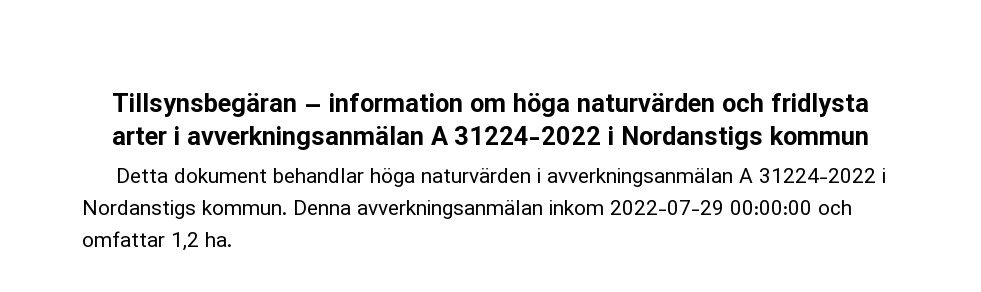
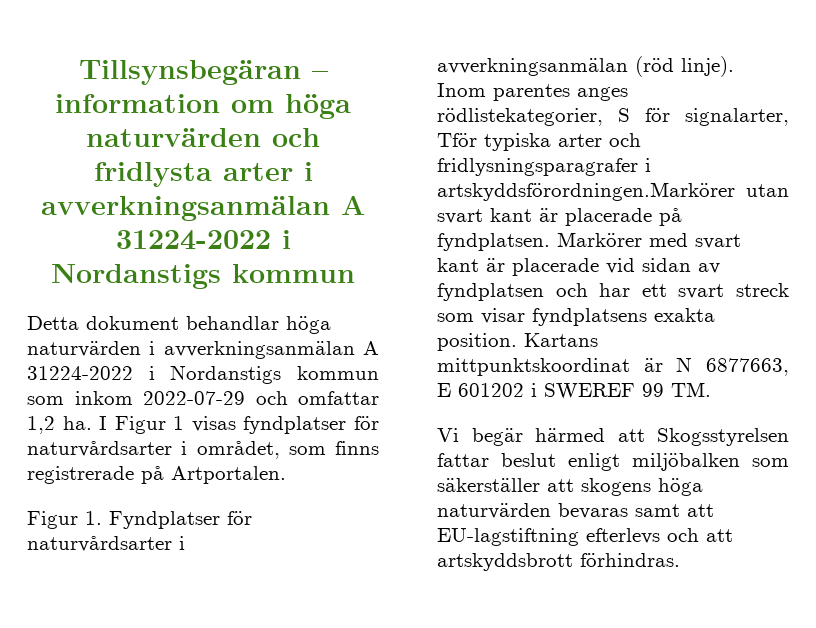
- Detta dokument behandlar höga naturvärden i avverkningsanmälan A 31224-2022 i Nordanstigs kommun. Denna avverkningsanmälan inkom 2022-07-29 00:00:00 och omfattar 1,2 ha.
+ Detta dokument behandlar höga naturvärden i avverkningsanmälan A 31224-2022 i Nordanstigs kommun som inkom 2022-07-29 och omfattar 1,2 ha.
+ I Figur 1 visas fyndplatser för naturvårdsarter i området, som finns registrerade på Artportalen.
+ Figur 1. Fyndplatser för naturvårdsarter i avverkningsanmälan (röd linje). Inom parentes anges rödlistekategorier, S för signalarter, Tför typiska arter och fridlysningsparagrafer i artskyddsförordningen.Markörer utan svart kant är placerade på fyndplatsen. Markörer med svart kant är placerade vid sidan av fyndplatsen och har ett svart streck som visar fyndplatsens exakta position. Kartans mittpunktskoordinat är N 6877663, E 601202 i SWEREF 99 TM.
+ Vi begär härmed att Skogsstyrelsen fattar beslut enligt miljöbalken som säkerställer att skogens höga naturvärden bevaras samt att EU-lagstiftning efterlevs och att artskyddsbrott förhindras.

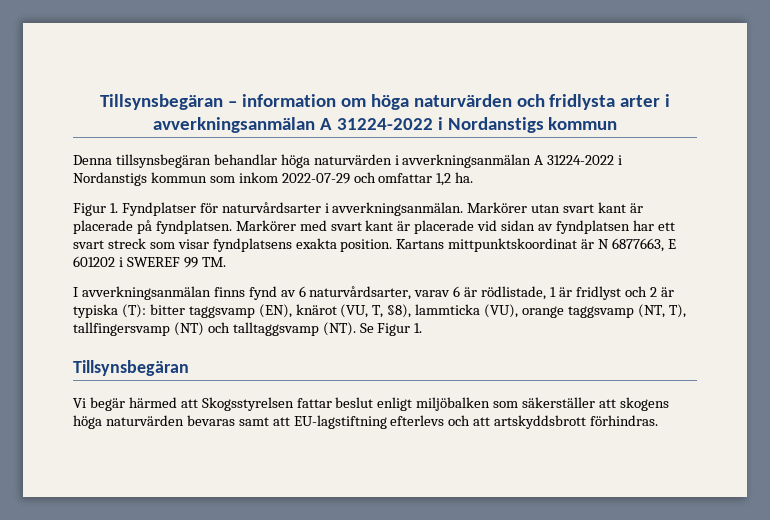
- Detta dokument behandlar höga naturvärden i avverkningsanmälan A 31224-2022 i Nordanstigs kommun som inkom 2022-07-29 och omfattar 1,2 ha. I Figur 1 visas fyndplatser för naturvårdsarter i området, som finns registrerade på Artportalen.
+ Denna tillsynsbegäran behandlar höga naturvärden i avverkningsanmälan A 31224-2022 i Nordanstigs kommun som inkom 2022-07-29 och omfattar 1,2 ha.
- Figur 1. Fyndplatser för naturvårdsarter i avverkningsanmälan (röd linje). Inom parentes anges rödlistekategorier, S för signalarter, Tför typiska arter och fridlysningsparagrafer i artskyddsförordningen.Markörer utan svart kant är placerade på fyndplatsen.
+ Figur 1. Fyndplatser för naturvårdsarter i avverkningsanmälan. Markörer utan svart kant är placerade på fyndplatsen.
- Markörer med svart kant är placerade vid sidan av fyndplatsen och har ett svart streck som visar fyndplatsens exakta position.
+ Markörer med svart kant är placerade vid sidan av fyndplatsen har ett svart streck som visar fyndplatsens exakta position.
+ I avverkningsanmälan finns fynd av 6 naturvårdsarter, varav 6 är rödlistade, 1 är fridlyst och 2 är typiska (T): bitter taggsvamp (EN), knärot (VU, T, §8), lammticka (VU), orange taggsvamp (NT, T), tallfingersvamp (NT) och talltaggsvamp (NT). Se Figur 1.
+ Tillsynsbegäran

